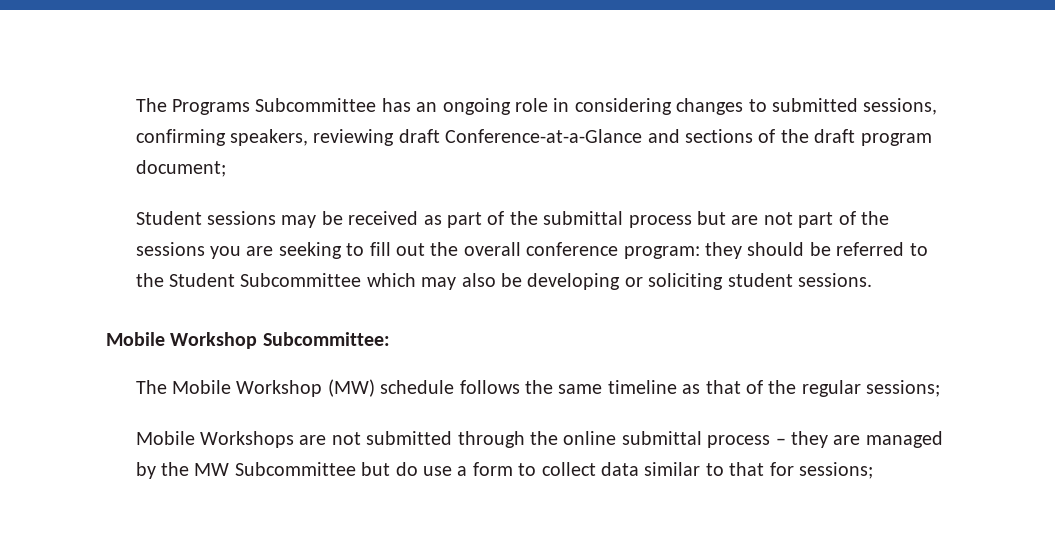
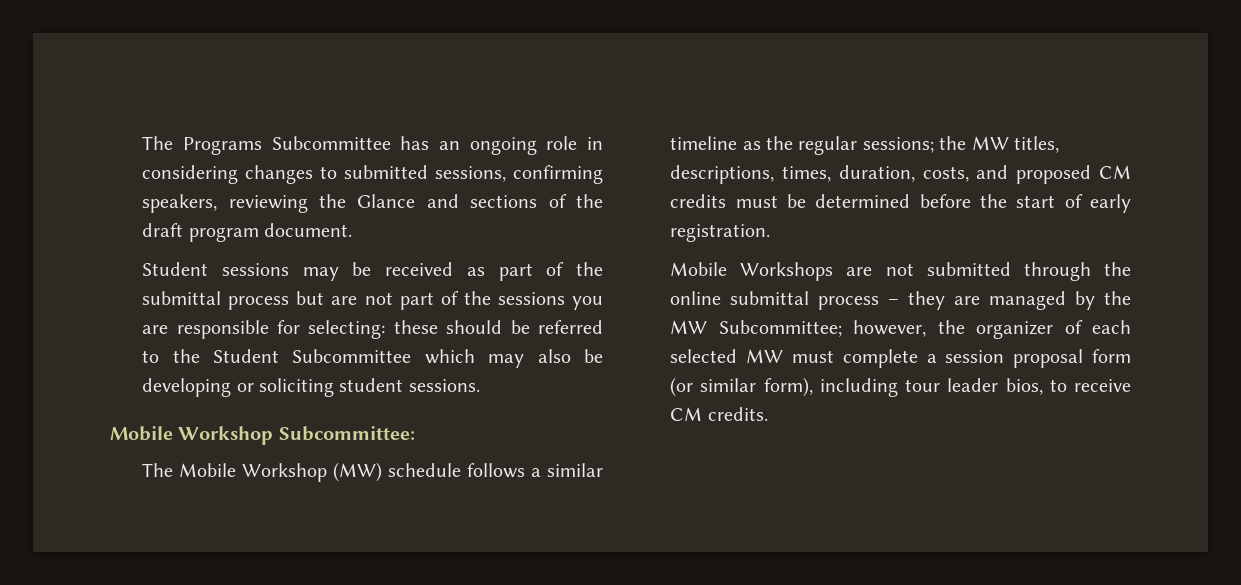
- The Programs Subcommittee has an ongoing role in considering changes to submitted sessions, confirming speakers, reviewing draft Conference-at-a-Glance and sections of the draft program document;
+ The Programs Subcommittee has an ongoing role in considering changes to submitted sessions, confirming speakers, reviewing the Glance and sections of the draft program document.
- Student sessions may be received as part of the submittal process but are not part of the sessions you are seeking to fill out the overall conference program: they should be referred to the Student Subcommittee which may also be developing or soliciting student sessions.
+ Student sessions may be received as part of the submittal process but are not part of the sessions you are responsible for selecting: these should be referred to the Student Subcommittee which may also be developing or soliciting student sessions.
- The Mobile Workshop (MW) schedule follows the same timeline as that of the regular sessions;
+ The Mobile Workshop (MW) schedule follows a similar timeline as the regular sessions; the MW titles, descriptions, times, duration, costs, and proposed CM credits must be determined before the start of early registration.
- Mobile Workshops are not submitted through the online submittal process – they are managed by the MW Subcommittee but do use a form to collect data similar to that for sessions;
+ Mobile Workshops are not submitted through the online submittal process – they are managed by the MW Subcommittee; however, the organizer of each selected MW must complete a session proposal form (or similar form), including tour leader bios, to receive CM credits.

